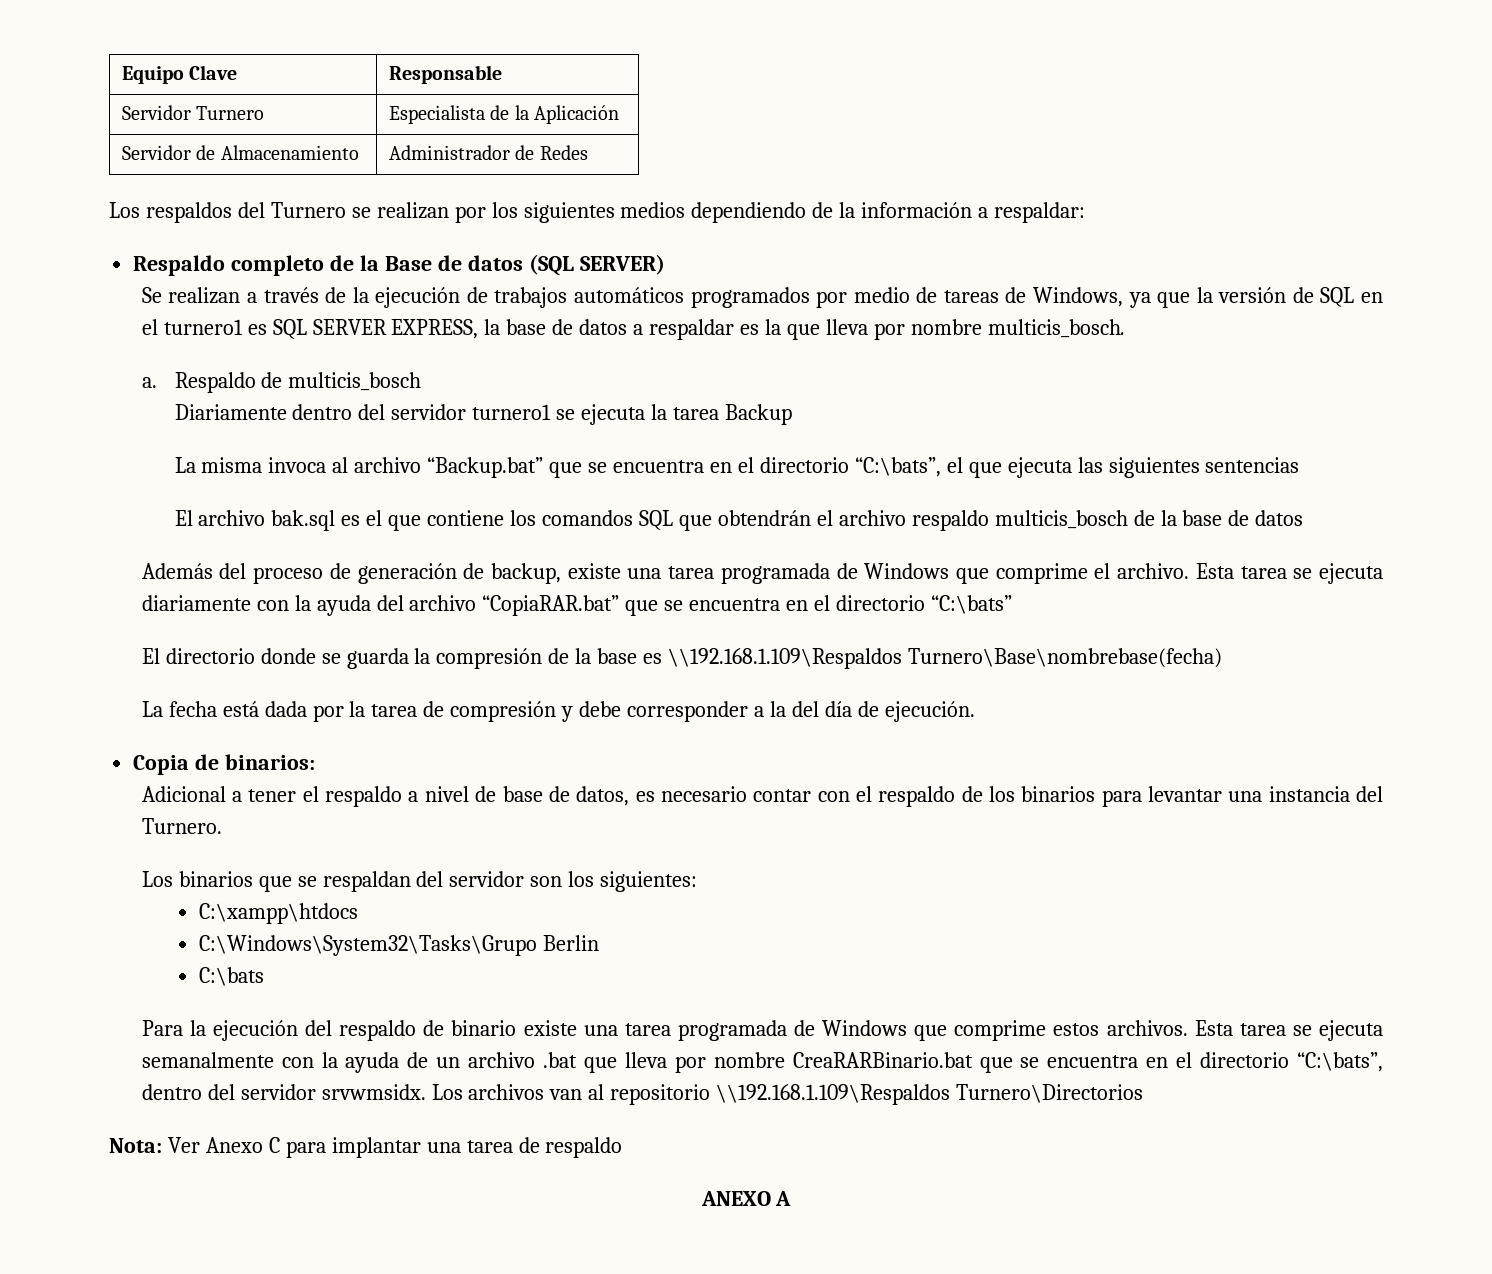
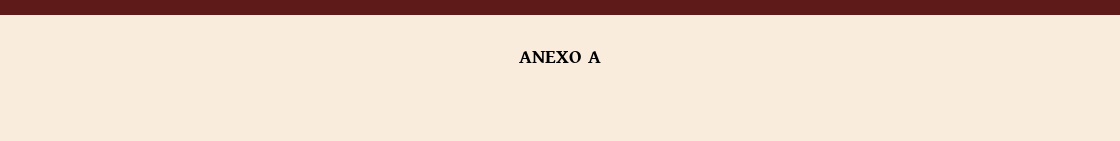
- Equipo Clave | Responsable
- Servidor Turnero | Especialista de la Aplicación
- Servidor de Almacenamiento | Administrador de Redes
- Los respaldos del Turnero se realizan por los siguientes medios dependiendo de la información a respaldar:
- Respaldo completo de la Base de datos (SQL SERVER)
- Se realizan a través de la ejecución de trabajos automáticos programados por medio de tareas de Windows, ya que la versión de SQL en el turnero1 es SQL SERVER EXPRESS, la base de datos a respaldar es la que lleva por nombre multicis_bosch.
- a. Respaldo de multicis_bosch
- Diariamente dentro del servidor turnero1 se ejecuta la tarea Backup
- La misma invoca al archivo “Backup.bat” que se encuentra en el directorio “C:\bats”, el que ejecuta las siguientes sentencias
- El archivo bak.sql es el que contiene los comandos SQL que obtendrán el archivo respaldo multicis_bosch de la base de datos
- Además del proceso de generación de backup, existe una tarea programada de Windows que comprime el archivo. Esta tarea se ejecuta diariamente con la ayuda del archivo “CopiaRAR.bat” que se encuentra en el directorio “C:\bats”
- El directorio donde se guarda la compresión de la base es \\192.168.1.109\Respaldos Turnero\Base\nombrebase(fecha)
- La fecha está dada por la tarea de compresión y debe corresponder a la del día de ejecución.
- Copia de binarios:
- Adicional a tener el respaldo a nivel de base de datos, es necesario contar con el respaldo de los binarios para levantar una instancia del Turnero.
- Los binarios que se respaldan del servidor son los siguientes:
- C:\xampp\htdocs
- C:\Windows\System32\Tasks\Grupo Berlin
- C:\bats
- Para la ejecución del respaldo de binario existe una tarea programada de Windows que comprime estos archivos. Esta tarea se ejecuta semanalmente con la ayuda de un archivo .bat que lleva por nombre CreaRARBinario.bat que se encuentra en el directorio “C:\bats”, dentro del servidor srvwmsidx. Los archivos van al repositorio \\192.168.1.109\Respaldos Turnero\Directorios
- Nota: Ver Anexo C para implantar una tarea de respaldo

